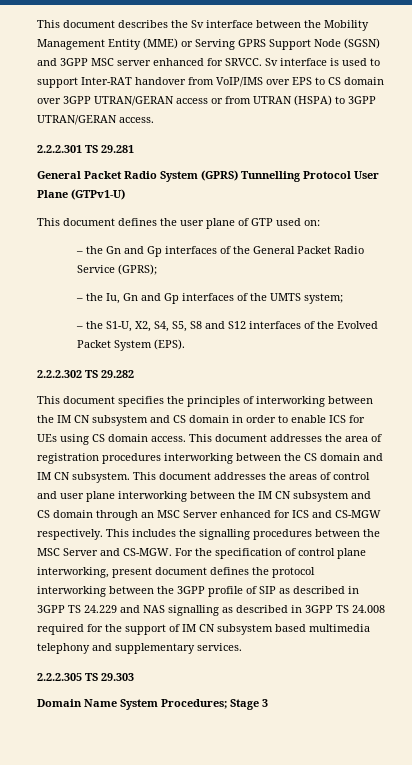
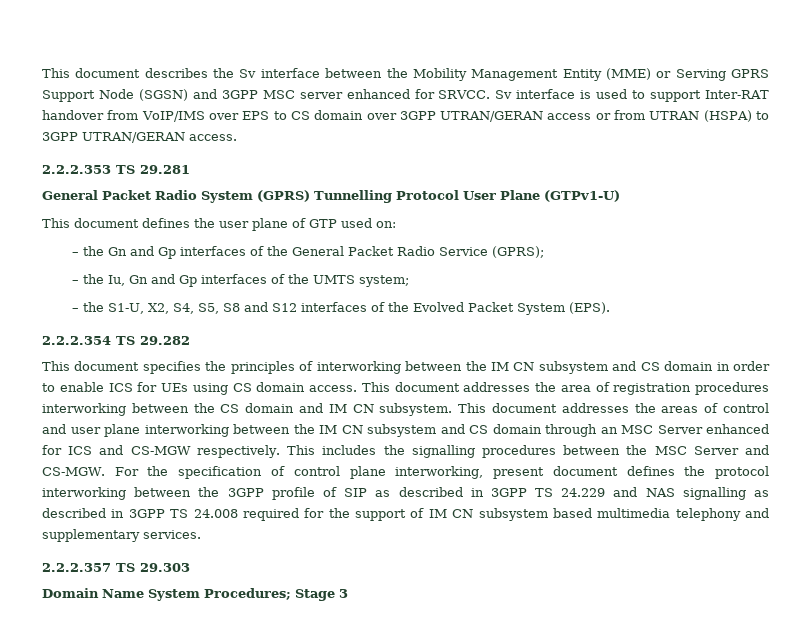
- 2.2.2.301 TS 29.281
+ 2.2.2.353 TS 29.281
- 2.2.2.302 TS 29.282
+ 2.2.2.354 TS 29.282
- 2.2.2.305 TS 29.303
+ 2.2.2.357 TS 29.303

